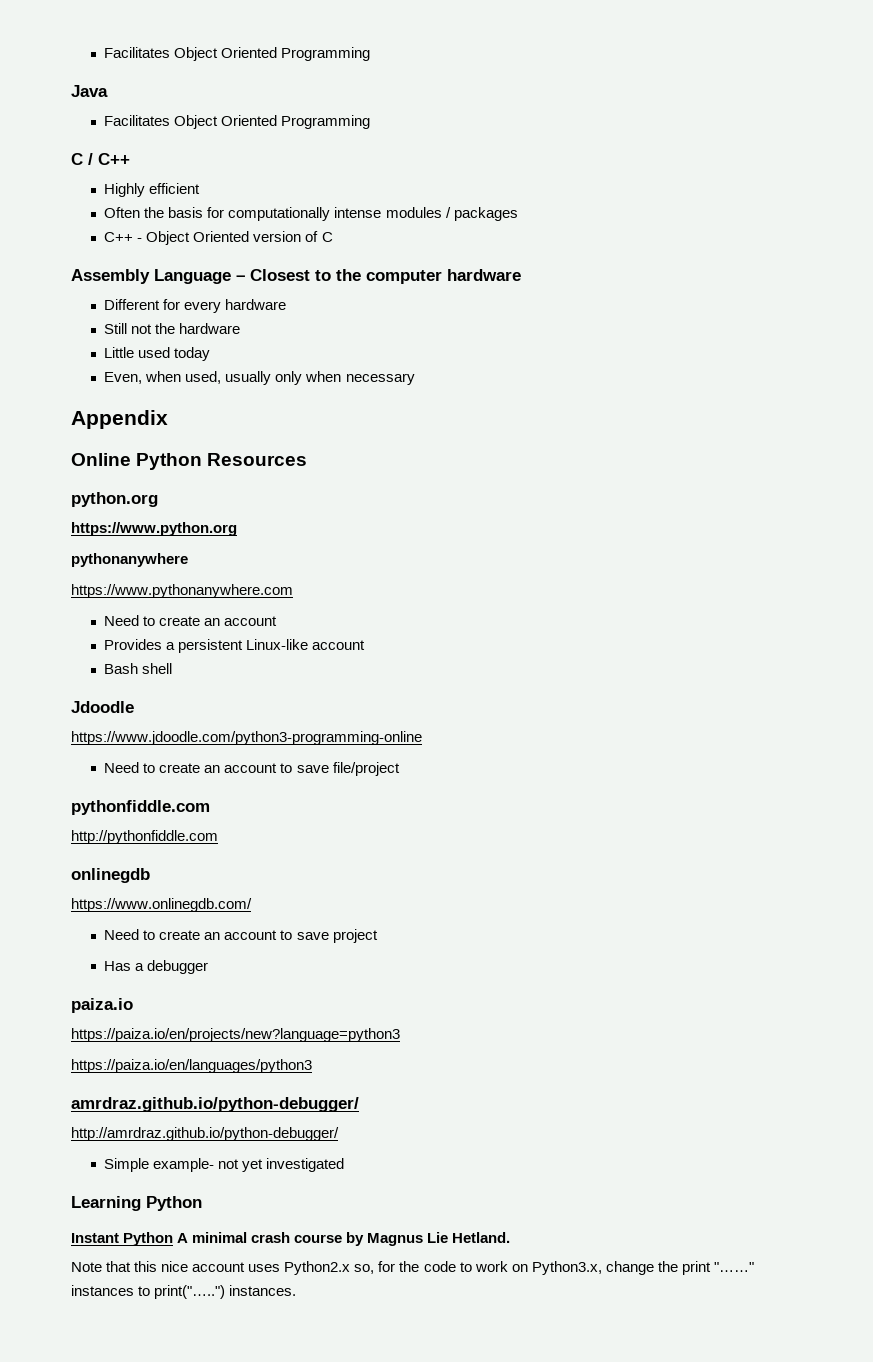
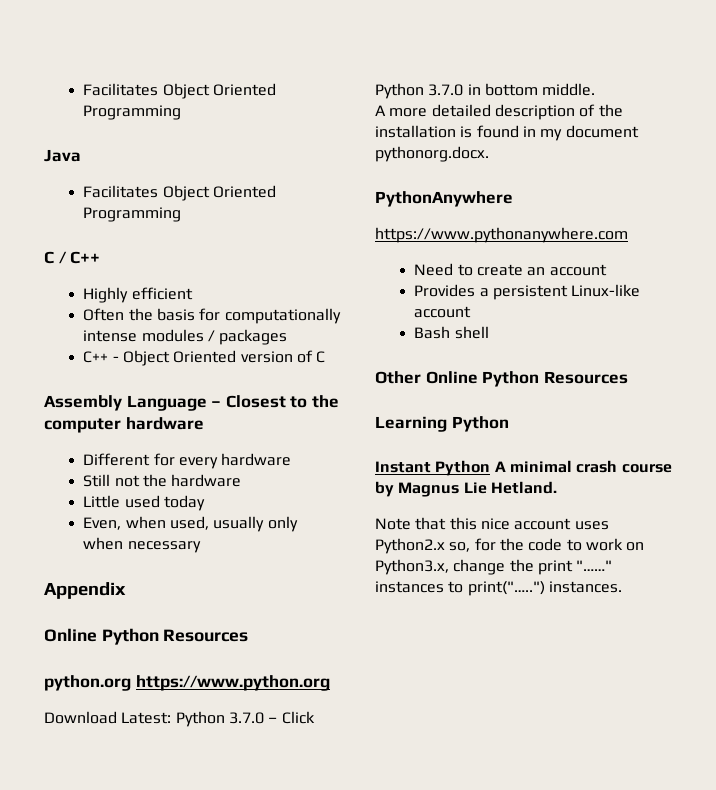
- python.org
- https://www.python.org
+ python.org https://www.python.org
- pythonanywhere
+ Download Latest: Python 3.7.0 – Click Python 3.7.0 in bottom middle.
+ A more detailed description of the installation is found in my document pythonorg.docx.
+ PythonAnywhere
- Jdoodle
- https://www.jdoodle.com/python3-programming-online
- Need to create an account to save file/project
- pythonfiddle.com
- http://pythonfiddle.com
- onlinegdb
- https://www.onlinegdb.com/
- Need to create an account to save project
- Has a debugger
- paiza.io
- https://paiza.io/en/projects/new?language=python3
- https://paiza.io/en/languages/python3
- amrdraz.github.io/python-debugger/
- http://amrdraz.github.io/python-debugger/
- Simple example- not yet investigated
+ Other Online Python Resources

